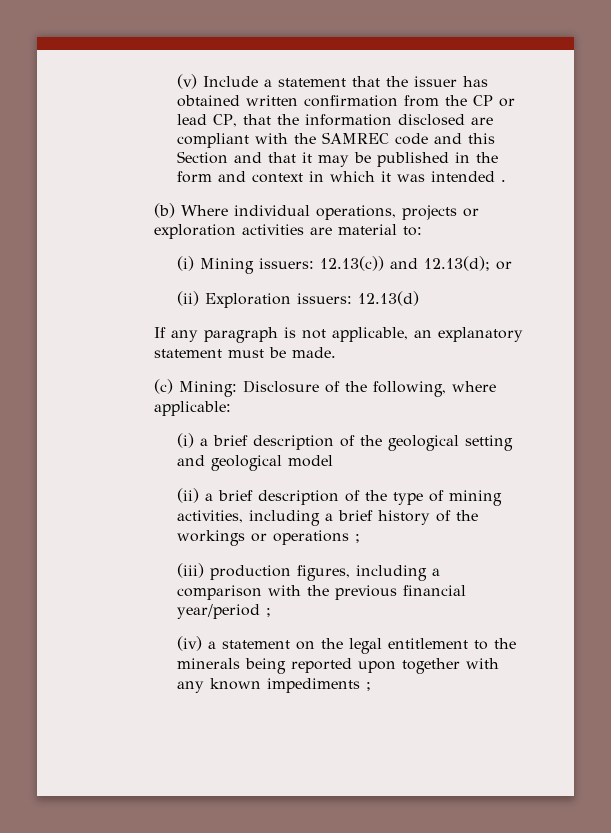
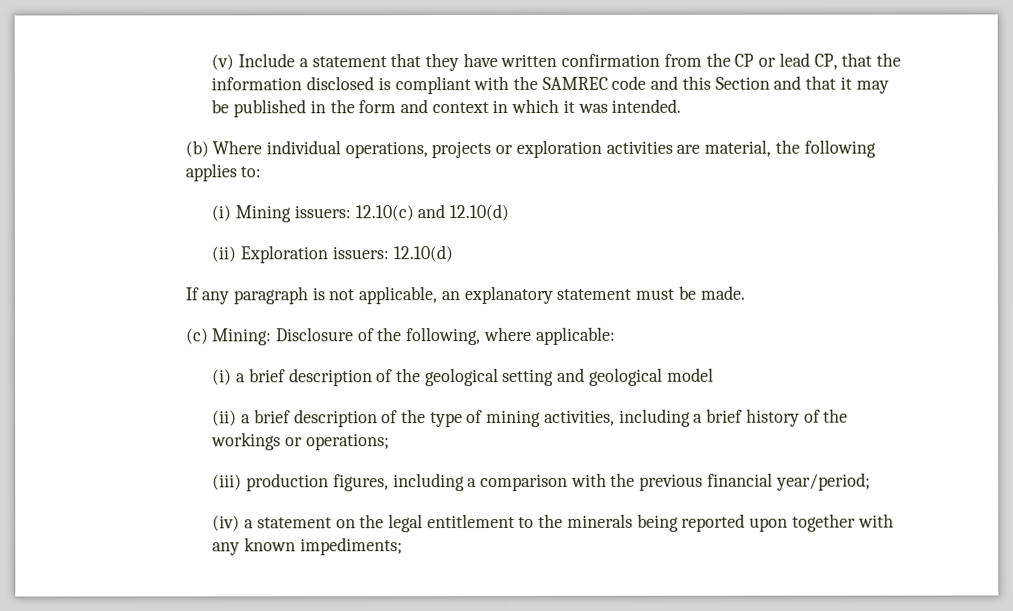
- (v) Include a statement that the issuer has obtained written confirmation from the CP or lead CP, that the information disclosed are compliant with the SAMREC code and this Section and that it may be published in the form and context in which it was intended .
+ (v) Include a statement that they have written confirmation from the CP or lead CP, that the information disclosed is compliant with the SAMREC code and this Section and that it may be published in the form and context in which it was intended.
- (b) Where individual operations, projects or exploration activities are material to:
+ (b) Where individual operations, projects or exploration activities are material, the following applies to:
- (i) Mining issuers: 12.13(c)) and 12.13(d); or
+ (i) Mining issuers: 12.10(c) and 12.10(d)
- (ii) Exploration issuers: 12.13(d)
+ (ii) Exploration issuers: 12.10(d)
- (ii) a brief description of the type of mining activities, including a brief history of the workings or operations ;
+ (ii) a brief description of the type of mining activities, including a brief history of the workings or operations;
- (iii) production figures, including a comparison with the previous financial year/period ;
+ (iii) production figures, including a comparison with the previous financial year/period;
- (iv) a statement on the legal entitlement to the minerals being reported upon together with any known impediments ;
+ (iv) a statement on the legal entitlement to the minerals being reported upon together with any known impediments;

